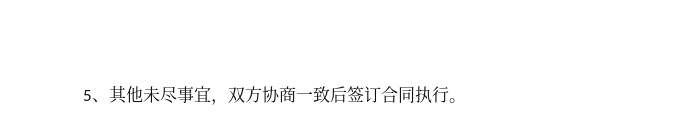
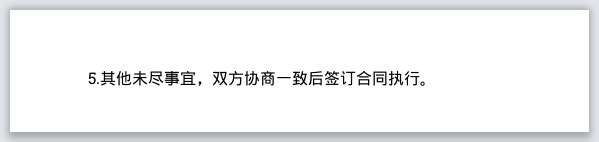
- 5、其他未尽事宜，双方协商一致后签订合同执行。
+ 5.其他未尽事宜，双方协商一致后签订合同执行。

